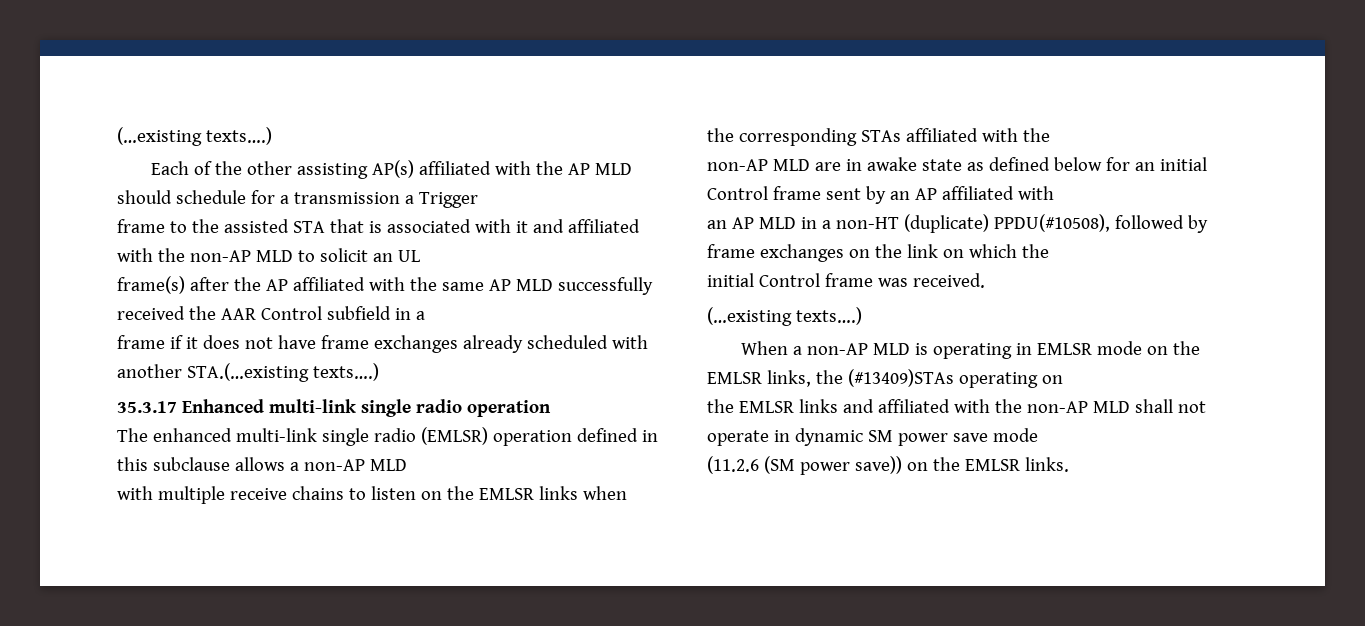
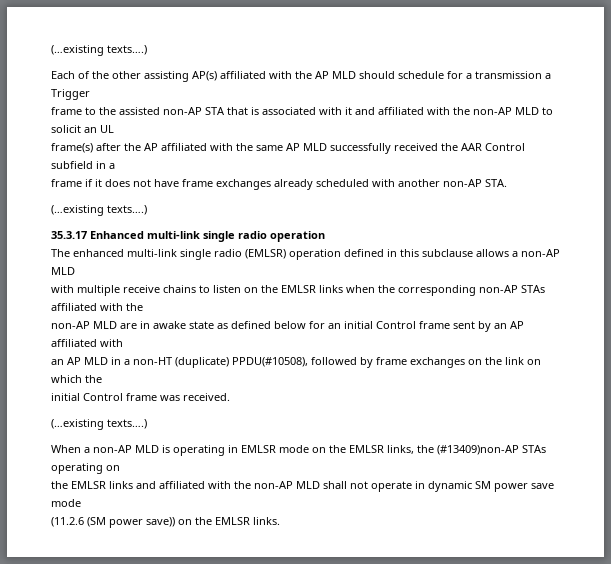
- frame to the assisted STA that is associated with it and affiliated with the non-AP MLD to solicit an UL
+ frame to the assisted non-AP STA that is associated with it and affiliated with the non-AP MLD to solicit an UL
- frame if it does not have frame exchanges already scheduled with another STA.(…existing texts….)
+ frame if it does not have frame exchanges already scheduled with another non-AP STA.
+ (…existing texts….)
- with multiple receive chains to listen on the EMLSR links when the corresponding STAs affiliated with the
+ with multiple receive chains to listen on the EMLSR links when the corresponding non-AP STAs affiliated with the
- When a non-AP MLD is operating in EMLSR mode on the EMLSR links, the (#13409)STAs operating on
+ When a non-AP MLD is operating in EMLSR mode on the EMLSR links, the (#13409)non-AP STAs operating on

